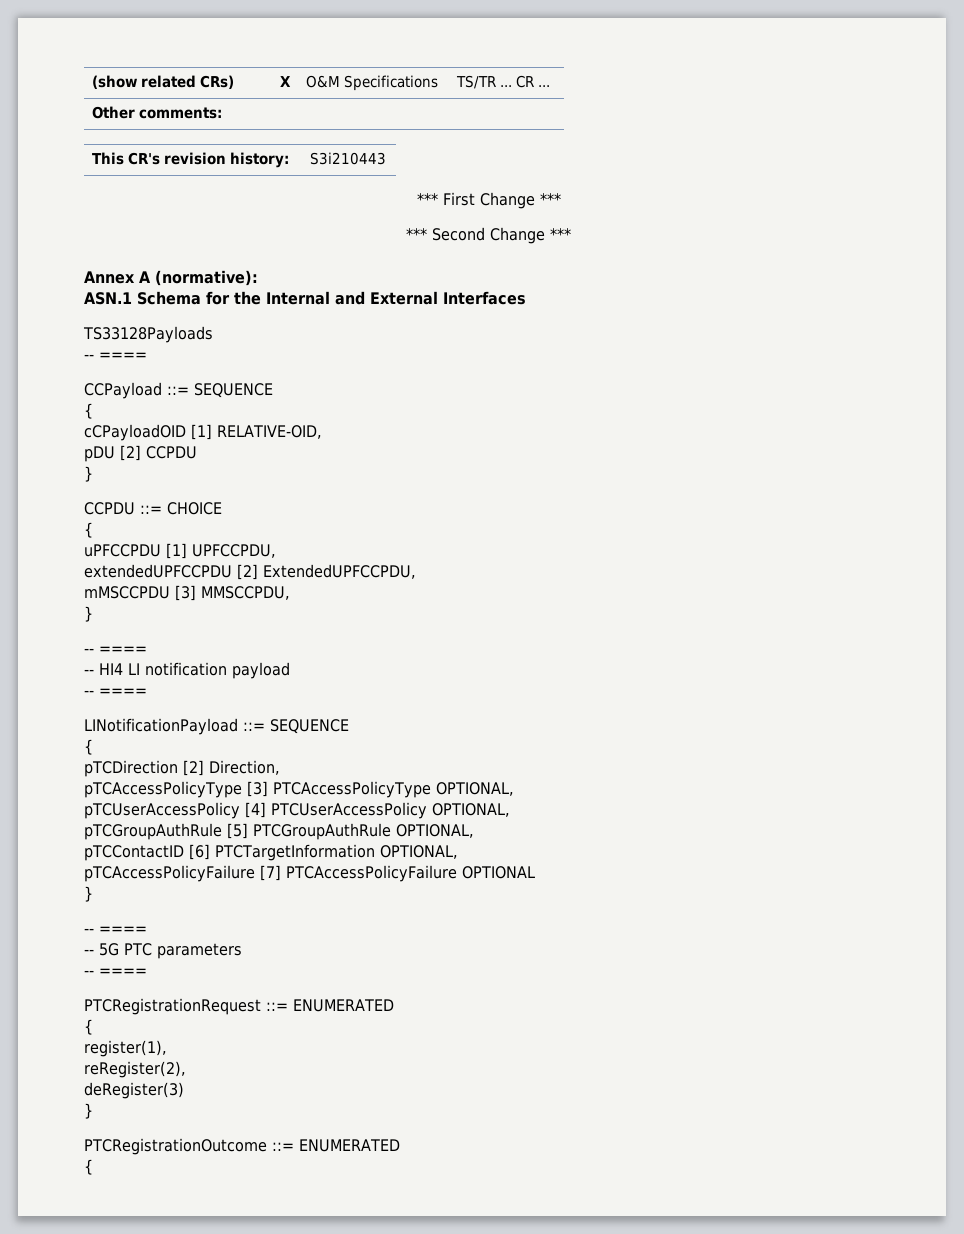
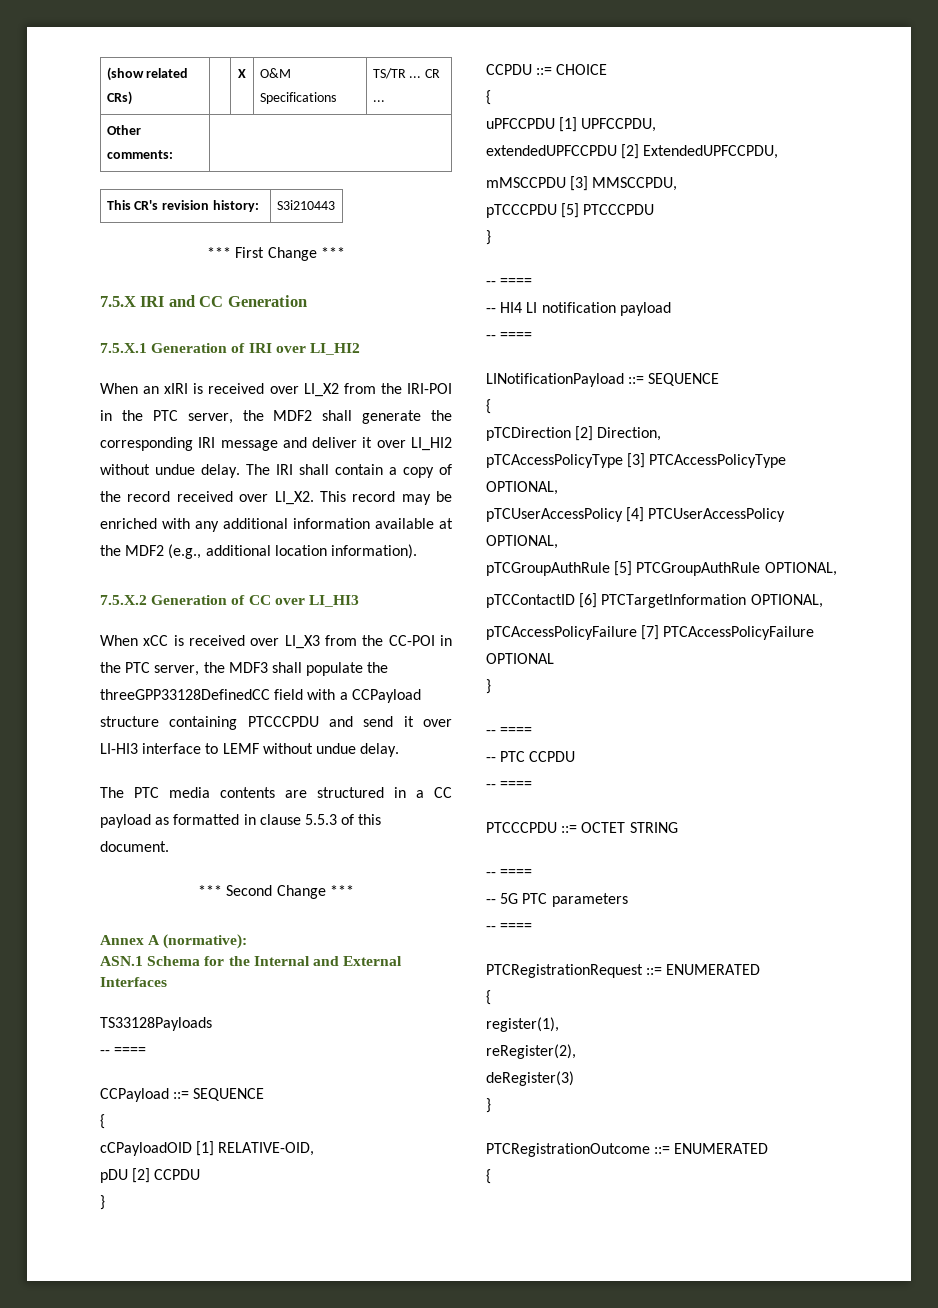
+ 7.5.X IRI and CC Generation
+ 7.5.X.1 Generation of IRI over LI_HI2
+ When an xIRI is received over LI_X2 from the IRI-POI in the PTC server, the MDF2 shall generate the corresponding IRI message and deliver it over LI_HI2 without undue delay. The IRI shall contain a copy of the record received over LI_X2. This record may be enriched with any additional information available at the MDF2 (e.g., additional location information).
+ 7.5.X.2 Generation of CC over LI_HI3
+ When xCC is received over LI_X3 from the CC-POI in the PTC server, the MDF3 shall populate the threeGPP33128DefinedCC field with a CCPayload structure containing PTCCCPDU and send it over LI-HI3 interface to LEMF without undue delay.
+ The PTC media contents are structured in a CC payload as formatted in clause 5.5.3 of this document.
+ pTCCCPDU [5] PTCCCPDU
+ -- PTC CCPDU
+ -- ====
+ PTCCCPDU ::= OCTET STRING
+ -- ====

